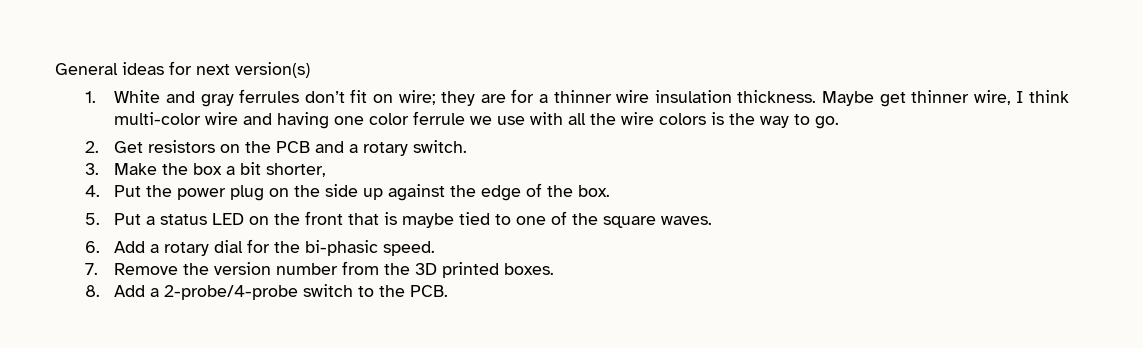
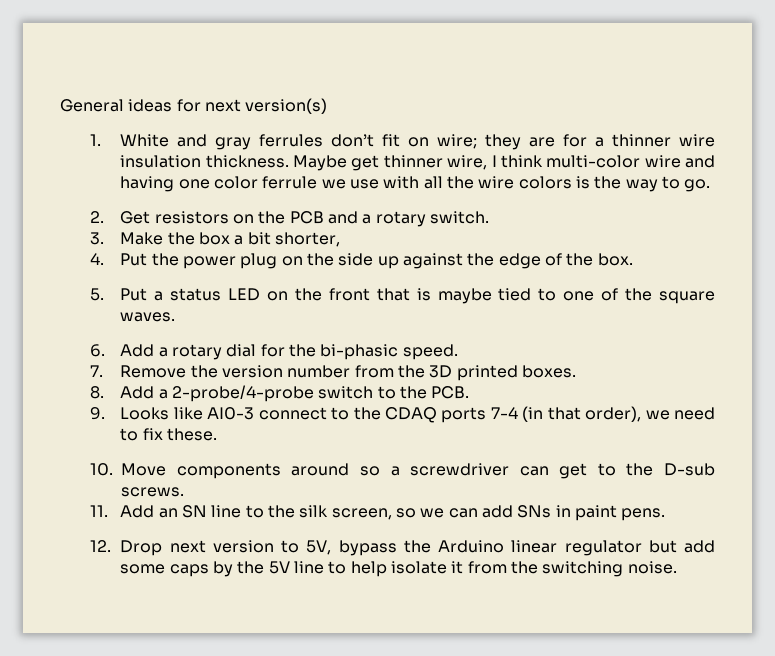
+ 9. Looks like AI0-3 connect to the CDAQ ports 7-4 (in that order), we need to fix these.
+ 10. Move components around so a screwdriver can get to the D-sub screws.
+ 11. Add an SN line to the silk screen, so we can add SNs in paint pens.
+ 12. Drop next version to 5V, bypass the Arduino linear regulator but add some caps by the 5V line to help isolate it from the switching noise.

